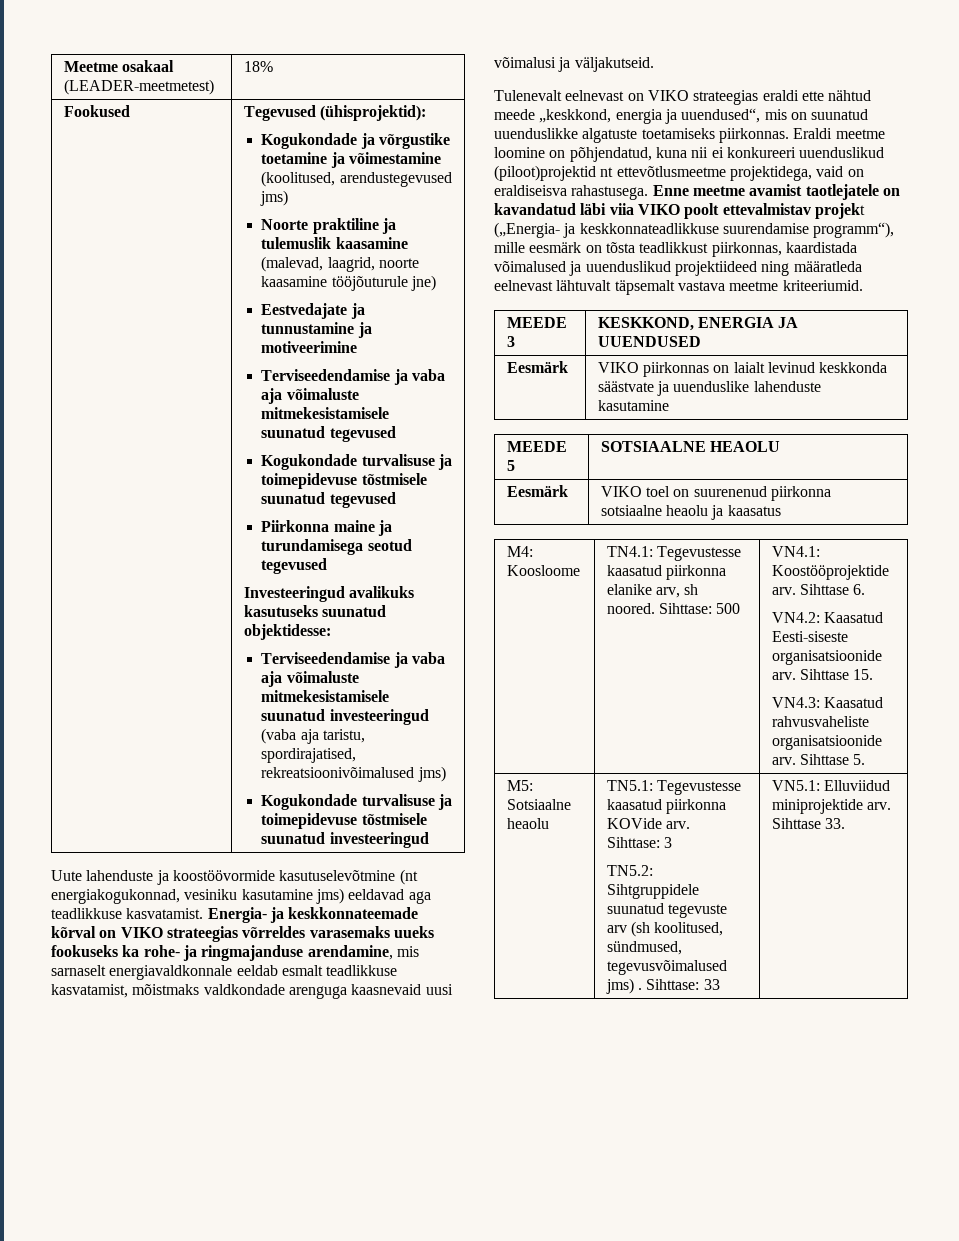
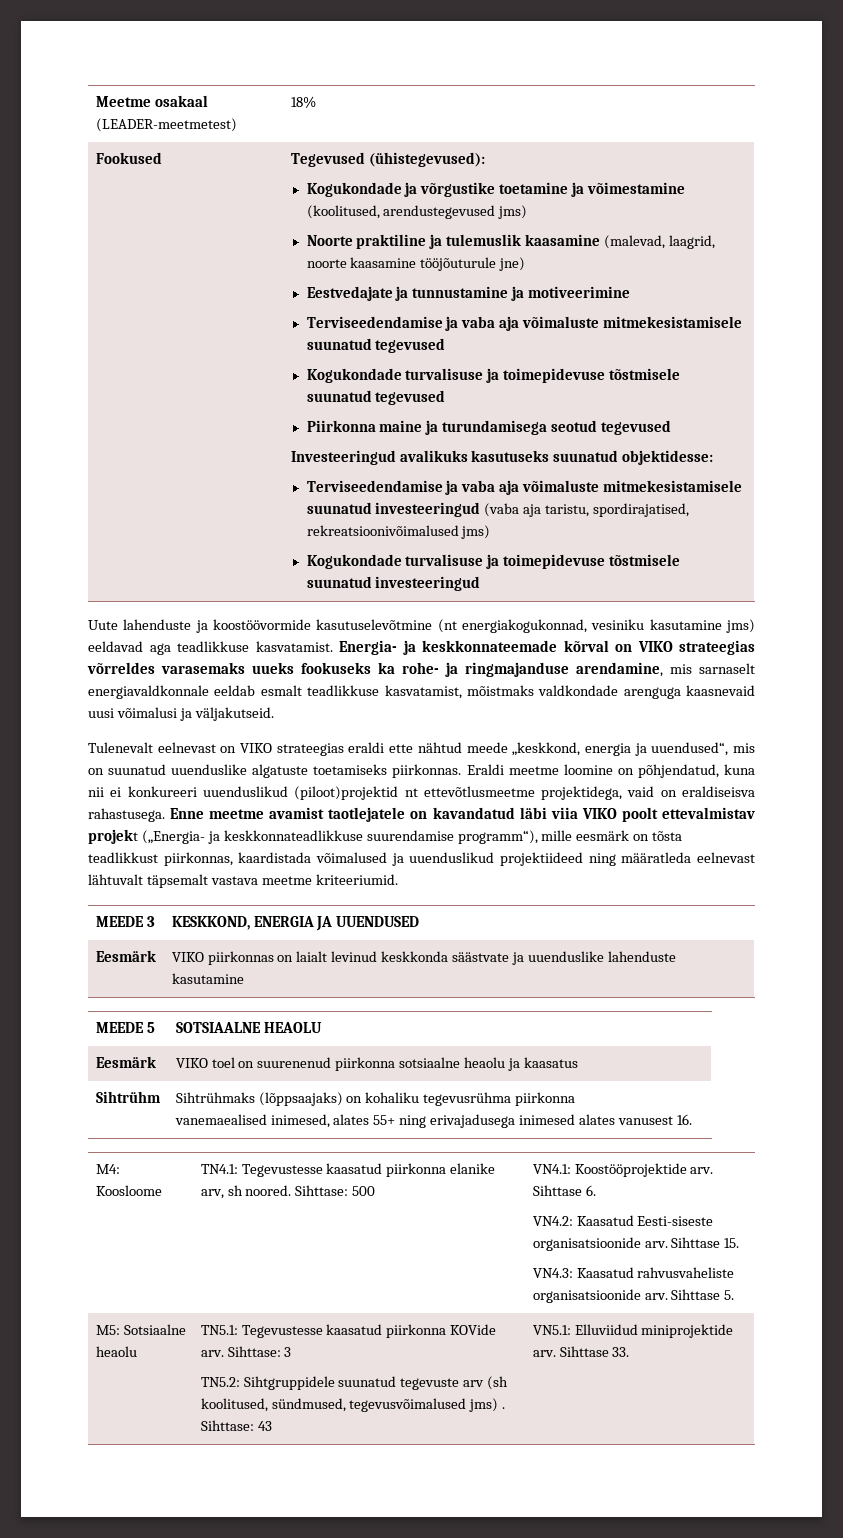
- Tegevused (ühisprojektid):
+ Tegevused (ühistegevused):
- Tulenevalt eelnevast on VIKO strateegias eraldi ette nähtud meede „keskkond, energia ja uuendused“, mis on suunatud uuenduslikke algatuste toetamiseks piirkonnas.
+ Tulenevalt eelnevast on VIKO strateegias eraldi ette nähtud meede „keskkond, energia ja uuendused“, mis on suunatud uuenduslike algatuste toetamiseks piirkonnas.
+ Sihtrühm | Sihtrühmaks (lõppsaajaks) on kohaliku tegevusrühma piirkonna
+ vanemaealised inimesed, alates 55+ ning erivajadusega inimesed alates vanusest 16.
  M5: Sotsiaalne heaolu | TN5.1: Tegevustesse kaasatud piirkonna KOVide arv. Sihttase: 3
- TN5.2: Sihtgruppidele suunatud tegevuste arv (sh koolitused, sündmused, tegevusvõimalused jms) . Sihttase: 33 | VN5.1: Elluviidud miniprojektide arv. Sihttase 33.
+ TN5.2: Sihtgruppidele suunatud tegevuste arv (sh koolitused, sündmused, tegevusvõimalused jms) . Sihttase: 43 | VN5.1: Elluviidud miniprojektide arv. Sihttase 33.

